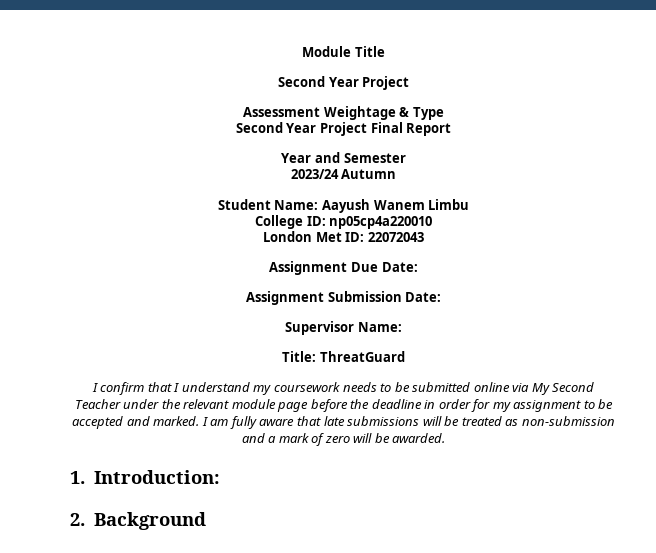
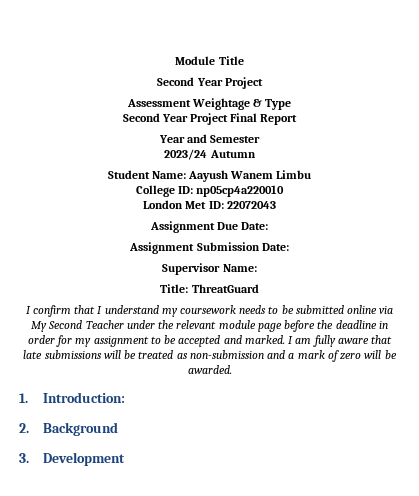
+ 3. Development

